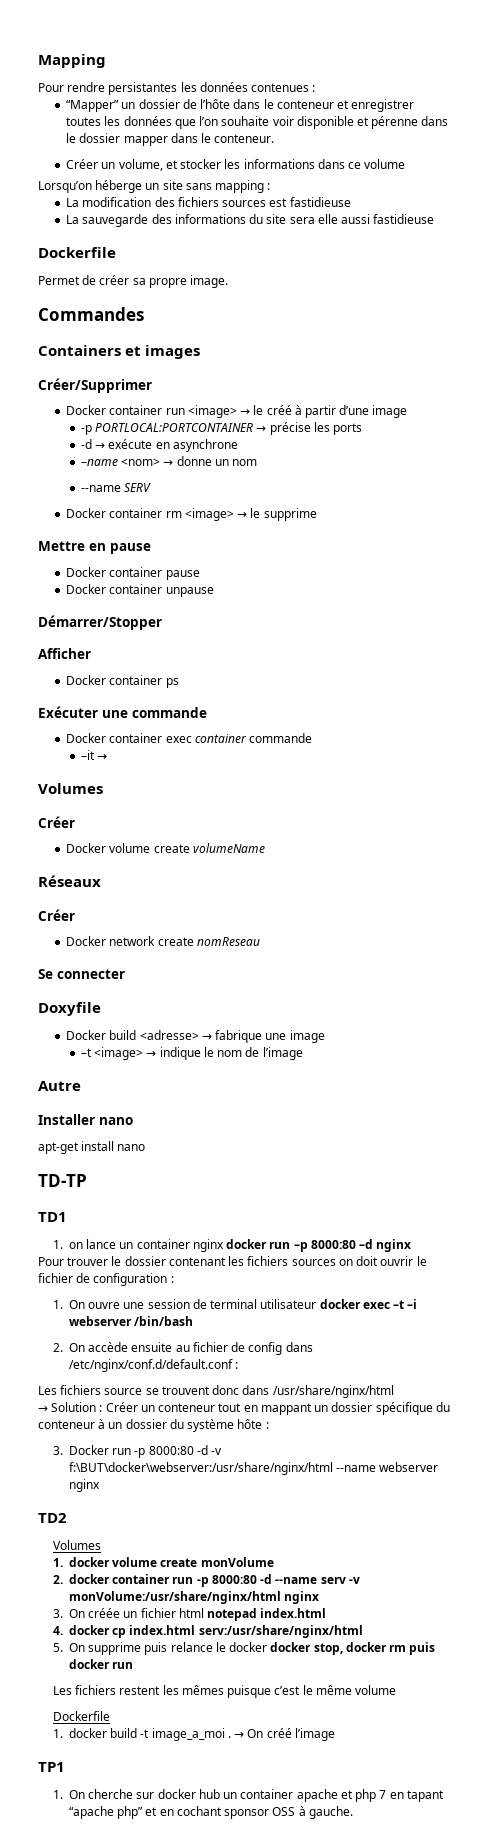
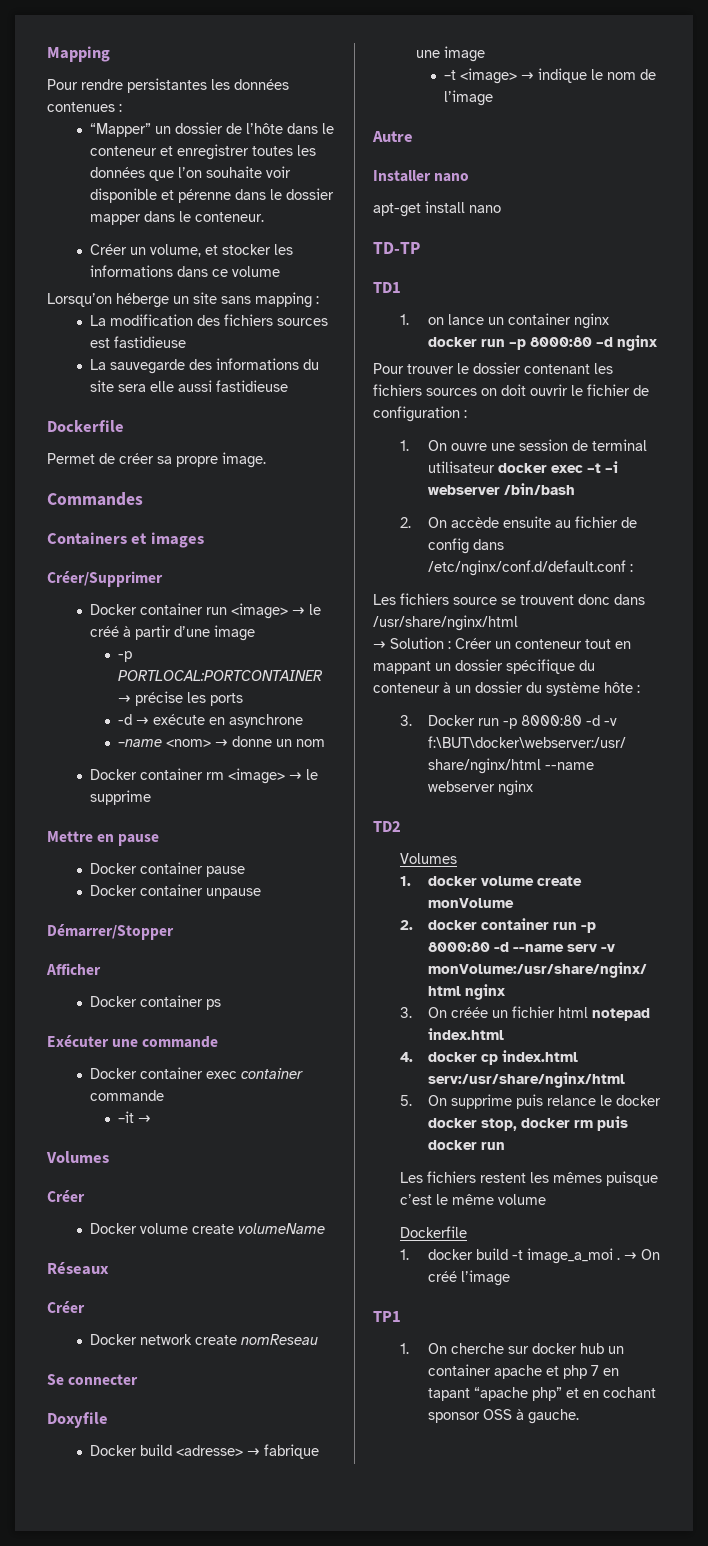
- --name SERV

